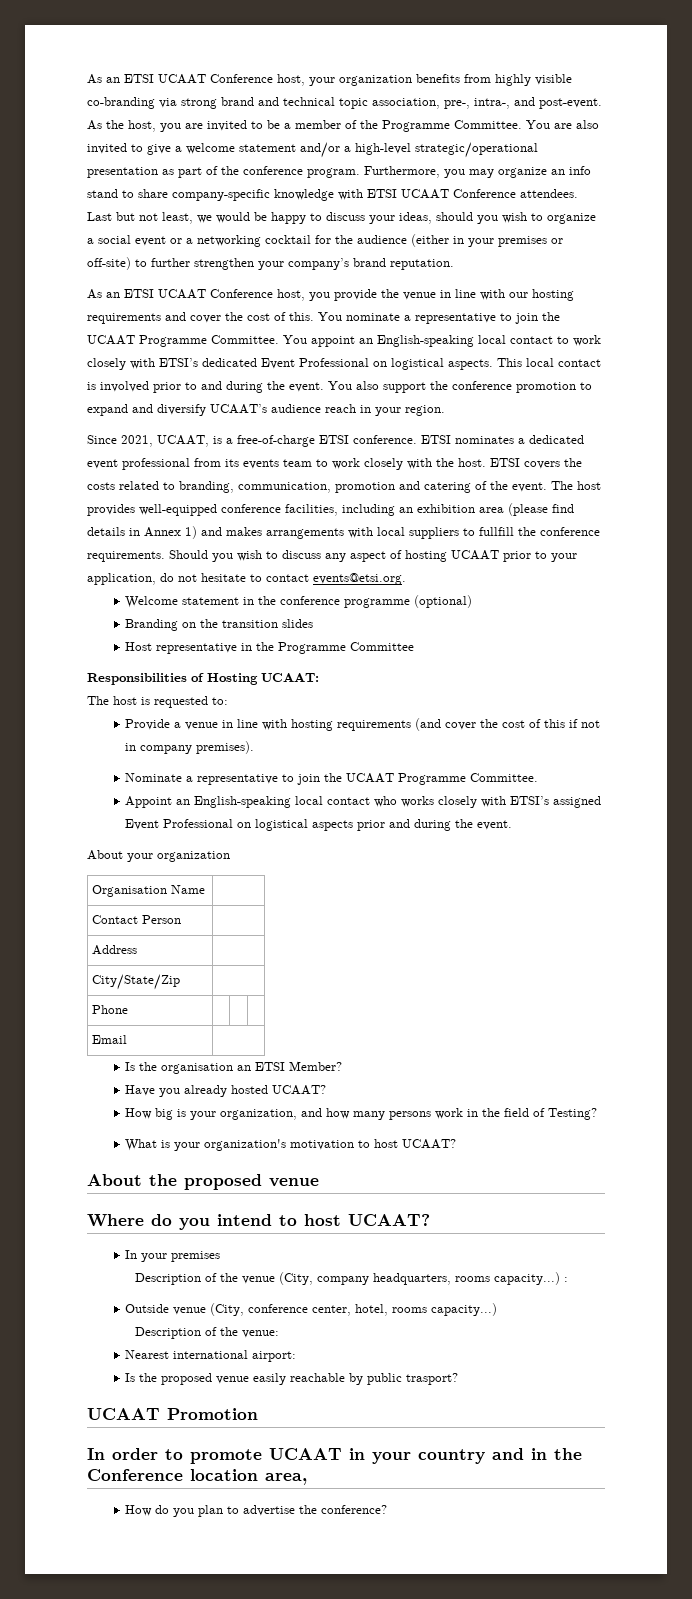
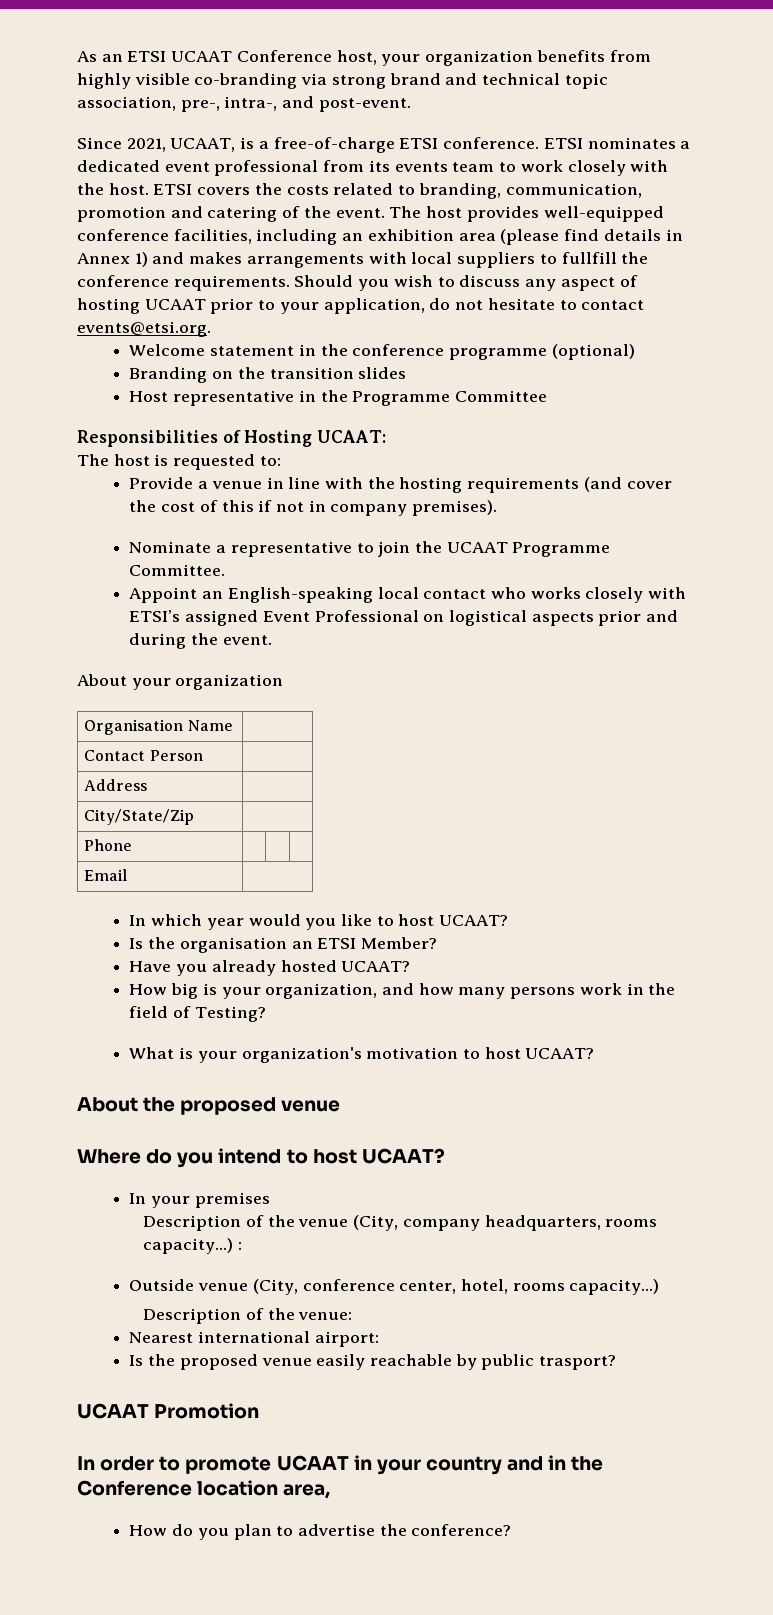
- As the host, you are invited to be a member of the Programme Committee. You are also invited to give a welcome statement and/or a high-level strategic/operational presentation as part of the conference program. Furthermore, you may organize an info stand to share company-specific knowledge with ETSI UCAAT Conference attendees. Last but not least, we would be happy to discuss your ideas, should you wish to organize a social event or a networking cocktail for the audience (either in your premises or off-site) to further strengthen your company’s brand reputation.
- As an ETSI UCAAT Conference host, you provide the venue in line with our hosting requirements and cover the cost of this. You nominate a representative to join the UCAAT Programme Committee. You appoint an English-speaking local contact to work closely with ETSI’s dedicated Event Professional on logistical aspects. This local contact is involved prior to and during the event. You also support the conference promotion to expand and diversify UCAAT’s audience reach in your region.
- Provide a venue in line with hosting requirements (and cover the cost of this if not in company premises).
+ Provide a venue in line with the hosting requirements (and cover the cost of this if not in company premises).
+ In which year would you like to host UCAAT?

